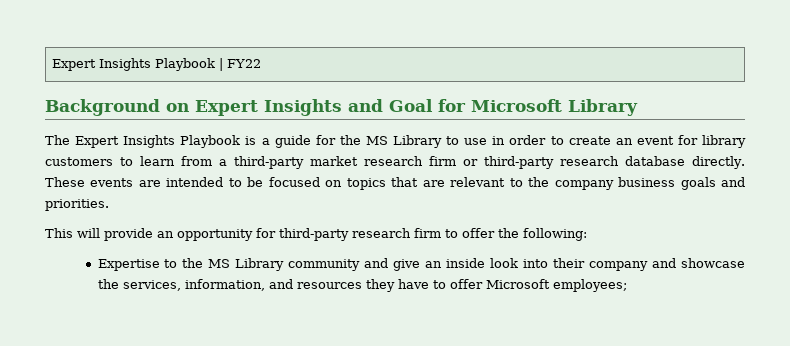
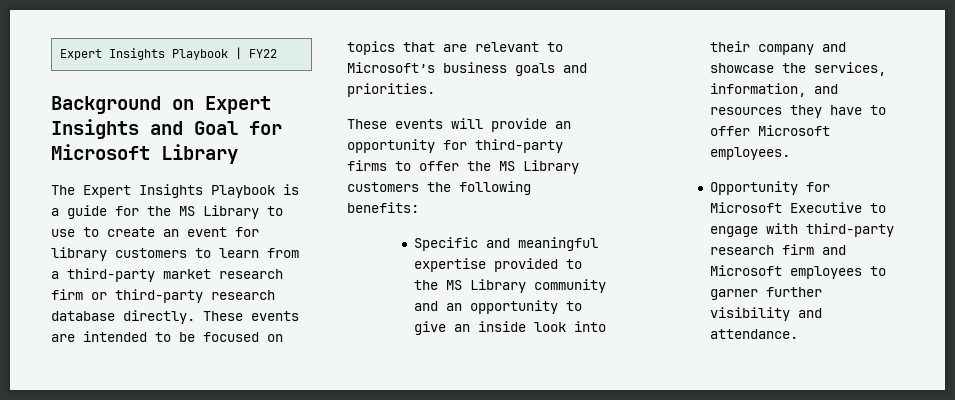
- The Expert Insights Playbook is a guide for the MS Library to use in order to create an event for library customers to learn from a third-party market research firm or third-party research database directly.
+ The Expert Insights Playbook is a guide for the MS Library to use to create an event for library customers to learn from a third-party market research firm or third-party research database directly.
- These events are intended to be focused on topics that are relevant to the company business goals and priorities.
+ These events are intended to be focused on topics that are relevant to Microsoft’s business goals and priorities.
- This will provide an opportunity for third-party research firm to offer the following:
- Expertise to the MS Library community and give an inside look into their company and showcase the services, information, and resources they have to offer Microsoft employees;
+ These events will provide an opportunity for third-party firms to offer the MS Library customers the following benefits:
+ Specific and meaningful expertise provided to the MS Library community and an opportunity to give an inside look into their company and showcase the services, information, and resources they have to offer Microsoft employees.
+ Opportunity for Microsoft Executive to engage with third-party research firm and Microsoft employees to garner further visibility and attendance.

